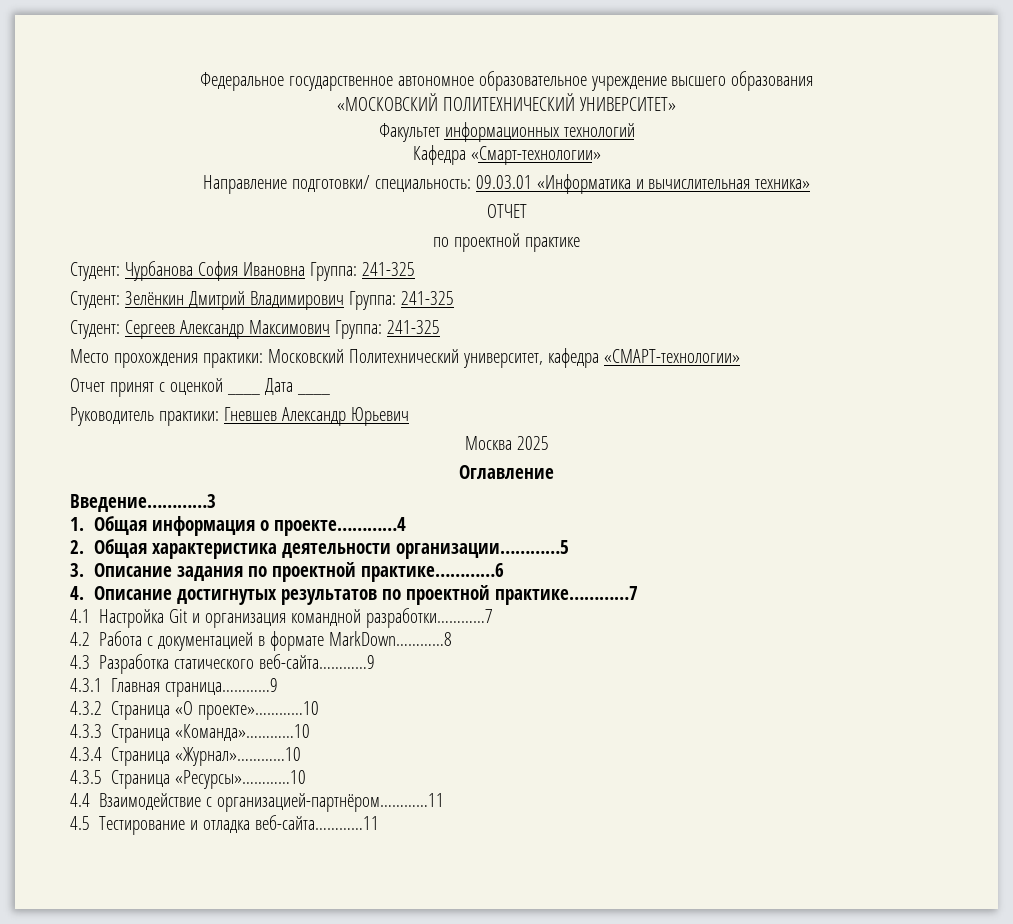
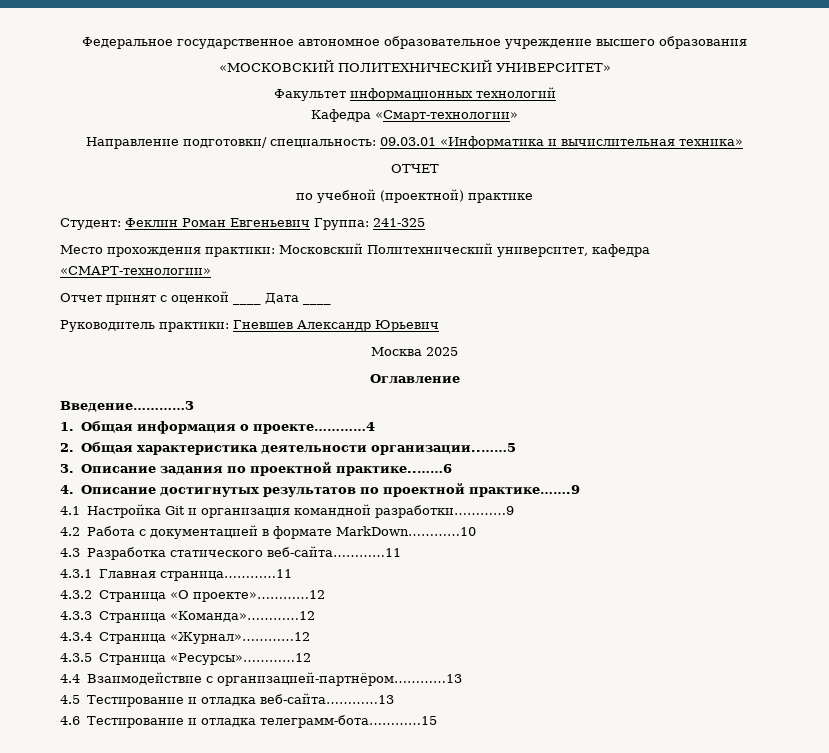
- по проектной практике
+ по учебной (проектной) практике
- Студент: Чурбанова София Ивановна Группа: 241-325
- Студент: Зелёнкин Дмитрий Владимирович Группа: 241-325
- Студент: Сергеев Александр Максимович Группа: 241-325
+ Студент: Феклин Роман Евгеньевич Группа: 241-325
- 2. Общая характеристика деятельности организации…………5
+ 2. Общая характеристика деятельности организации..……5
- 3. Описание задания по проектной практике…………6
+ 3. Описание задания по проектной практике..……6
- 4. Описание достигнутых результатов по проектной практике…………7
+ 4. Описание достигнутых результатов по проектной практике…….9
- 4.1 Настройка Git и организация командной разработки…………7
+ 4.1 Настройка Git и организация командной разработки…………9
- 4.2 Работа с документацией в формате MarkDown…………8
+ 4.2 Работа с документацией в формате MarkDown…………10
- 4.3 Разработка статического веб-сайта…………9
+ 4.3 Разработка статического веб-сайта…………11
- 4.3.1 Главная страница…………9
+ 4.3.1 Главная страница…………11
- 4.3.2 Страница «О проекте»…………10
+ 4.3.2 Страница «О проекте»…………12
- 4.3.3 Страница «Команда»…………10
+ 4.3.3 Страница «Команда»…………12
- 4.3.4 Страница «Журнал»…………10
+ 4.3.4 Страница «Журнал»…………12
- 4.3.5 Страница «Ресурсы»…………10
+ 4.3.5 Страница «Ресурсы»…………12
- 4.4 Взаимодействие с организацией-партнёром…………11
+ 4.4 Взаимодействие с организацией-партнёром…………13
- 4.5 Тестирование и отладка веб-сайта…………11
+ 4.5 Тестирование и отладка веб-сайта…………13
+ 4.6 Тестирование и отладка телеграмм-бота…………15

